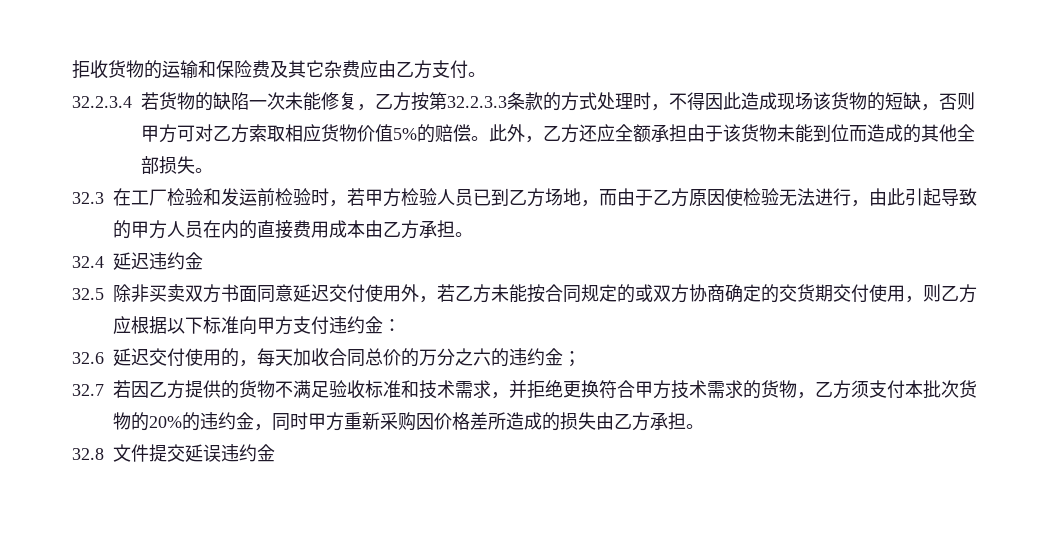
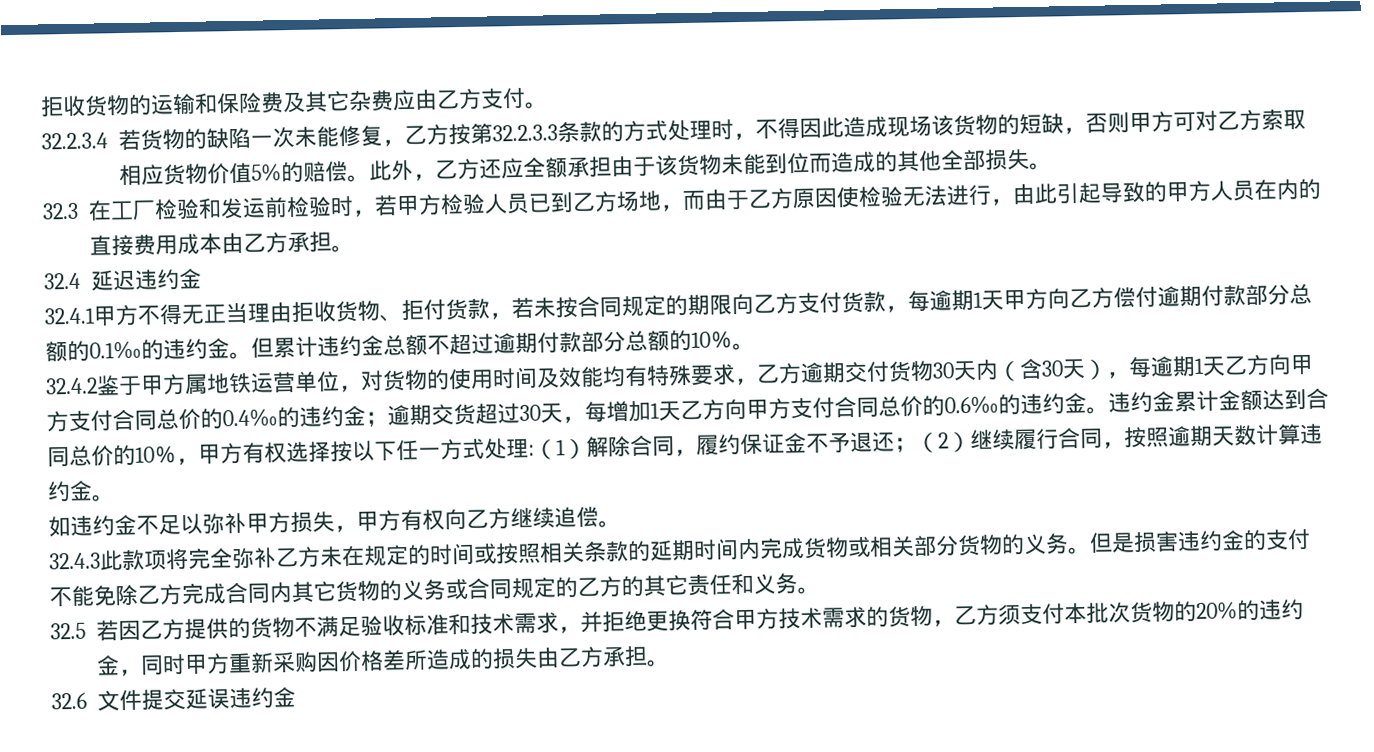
- 32.5除非买卖双方书面同意延迟交付使用外，若乙方未能按合同规定的或双方协商确定的交货期交付使用，则乙方应根据以下标准向甲方支付违约金：
- 32.6延迟交付使用的，每天加收合同总价的万分之六的违约金；
- 32.7若因乙方提供的货物不满足验收标准和技术需求，并拒绝更换符合甲方技术需求的货物，乙方须支付本批次货物的20%的违约金，同时甲方重新采购因价格差所造成的损失由乙方承担。
+ 32.4.1甲方不得无正当理由拒收货物、拒付货款，若未按合同规定的期限向乙方支付货款，每逾期1天甲方向乙方偿付逾期付款部分总额的0.1‰的违约金。但累计违约金总额不超过逾期付款部分总额的10％。
+ 32.4.2鉴于甲方属地铁运营单位，对货物的使用时间及效能均有特殊要求，乙方逾期交付货物30天内（含30天），每逾期1天乙方向甲方支付合同总价的0.4‰的违约金；逾期交货超过30天，每增加1天乙方向甲方支付合同总价的0.6‰的违约金。违约金累计金额达到合同总价的10％，甲方有权选择按以下任一方式处理:（1）解除合同，履约保证金不予退还；（2）继续履行合同，按照逾期天数计算违约金。
+ 如违约金不足以弥补甲方损失，甲方有权向乙方继续追偿。
+ 32.4.3此款项将完全弥补乙方未在规定的时间或按照相关条款的延期时间内完成货物或相关部分货物的义务。但是损害违约金的支付不能免除乙方完成合同内其它货物的义务或合同规定的乙方的其它责任和义务。
+ 32.5若因乙方提供的货物不满足验收标准和技术需求，并拒绝更换符合甲方技术需求的货物，乙方须支付本批次货物的20%的违约金，同时甲方重新采购因价格差所造成的损失由乙方承担。
- 32.8文件提交延误违约金
+ 32.6文件提交延误违约金

